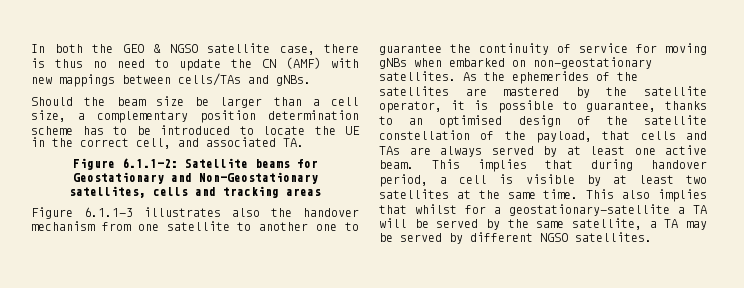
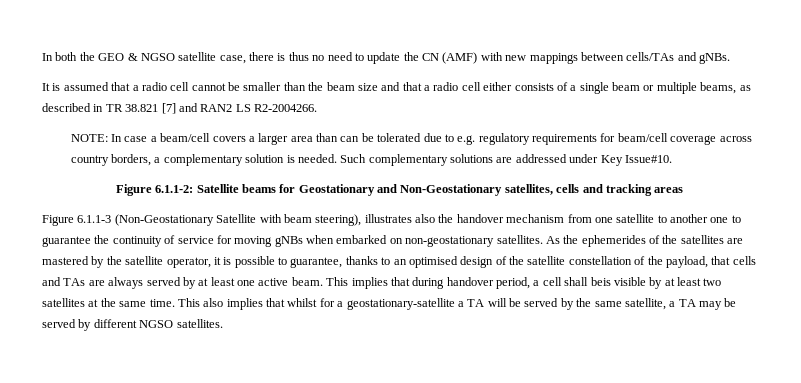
- Should the beam size be larger than a cell size, a complementary position determination scheme has to be introduced to locate the UE in the correct cell, and associated TA.
+ It is assumed that a radio cell cannot be smaller than the beam size and that a radio cell either consists of a single beam or multiple beams, as described in TR 38.821 [7] and RAN2 LS R2-2004266.
+ NOTE: In case a beam/cell covers a larger area than can be tolerated due to e.g. regulatory requirements for beam/cell coverage across country borders, a complementary solution is needed. Such complementary solutions are addressed under Key Issue#10.
- Figure 6.1.1-3 illustrates also the handover mechanism from one satellite to another one to guarantee the continuity of service for moving gNBs when embarked on non-geostationary satellites.
+ Figure 6.1.1-3 (Non-Geostationary Satellite with beam steering), illustrates also the handover mechanism from one satellite to another one to guarantee the continuity of service for moving gNBs when embarked on non-geostationary satellites.
- This implies that during handover period, a cell is visible by at least two satellites at the same time.
+ This implies that during handover period, a cell shall beis visible by at least two satellites at the same time.

